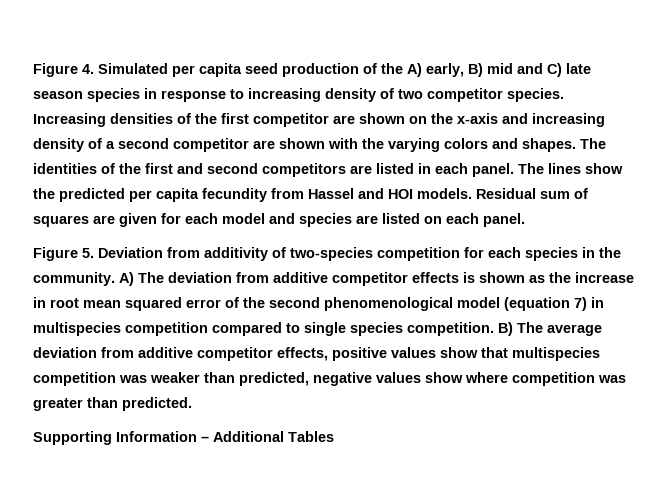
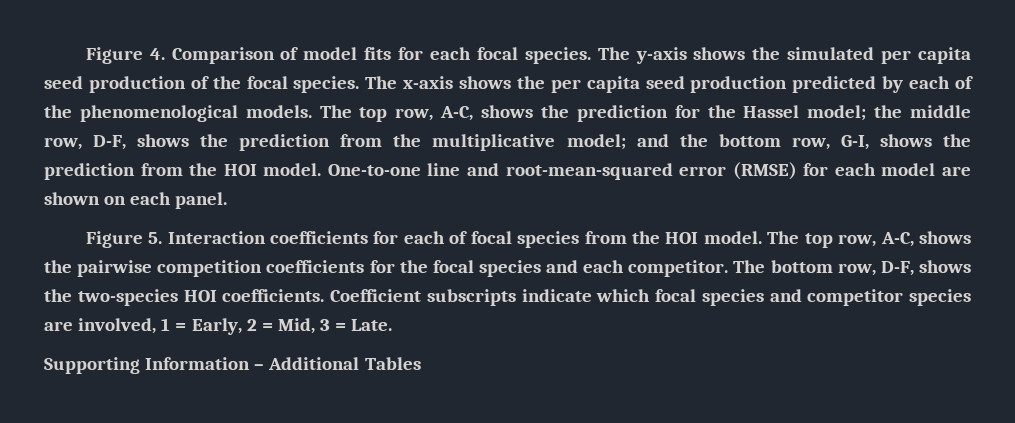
- Figure 4. Simulated per capita seed production of the A) early, B) mid and C) late season species in response to increasing density of two competitor species. Increasing densities of the first competitor are shown on the x-axis and increasing density of a second competitor are shown with the varying colors and shapes. The identities of the first and second competitors are listed in each panel. The lines show the predicted per capita fecundity from Hassel and HOI models. Residual sum of squares are given for each model and species are listed on each panel.
+ Figure 4. Comparison of model fits for each focal species. The y-axis shows the simulated per capita seed production of the focal species. The x-axis shows the per capita seed production predicted by each of the phenomenological models. The top row, A-C, shows the prediction for the Hassel model; the middle row, D-F, shows the prediction from the multiplicative model; and the bottom row, G-I, shows the prediction from the HOI model. One-to-one line and root-mean-squared error (RMSE) for each model are shown on each panel.
- Figure 5. Deviation from additivity of two-species competition for each species in the community. A) The deviation from additive competitor effects is shown as the increase in root mean squared error of the second phenomenological model (equation 7) in multispecies competition compared to single species competition. B) The average deviation from additive competitor effects, positive values show that multispecies competition was weaker than predicted, negative values show where competition was greater than predicted.
+ Figure 5. Interaction coefficients for each of focal species from the HOI model. The top row, A-C, shows the pairwise competition coefficients for the focal species and each competitor. The bottom row, D-F, shows the two-species HOI coefficients. Coefficient subscripts indicate which focal species and competitor species are involved, 1 = Early, 2 = Mid, 3 = Late.

